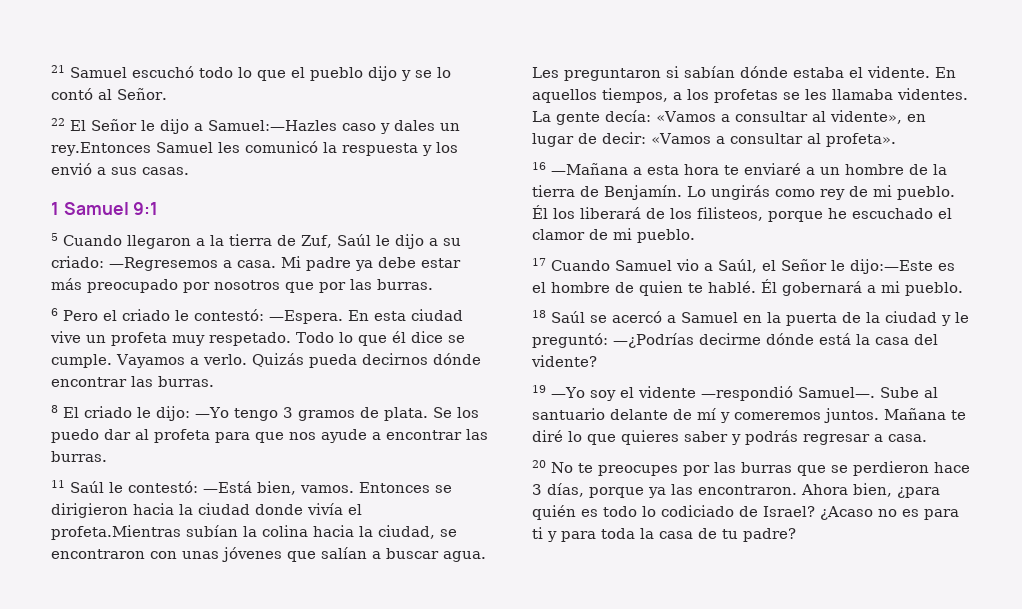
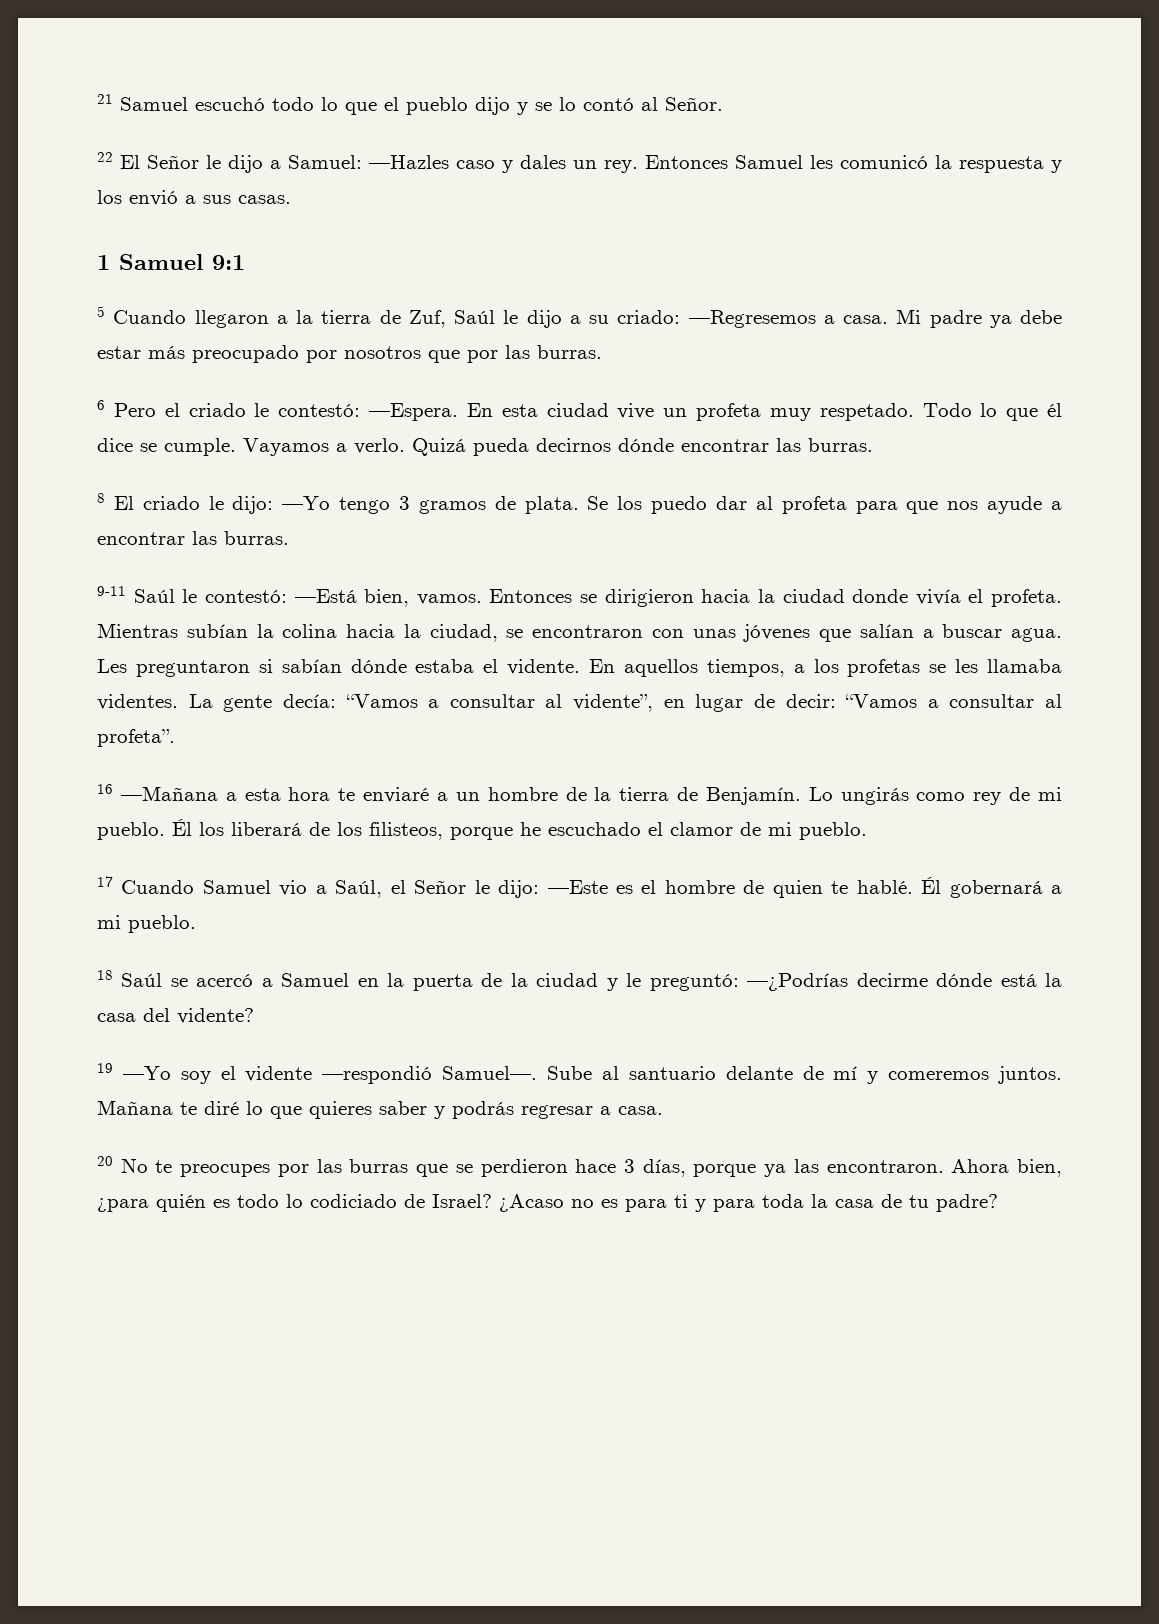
- 22 El Señor le dijo a Samuel:—Hazles caso y dales un rey.Entonces Samuel les comunicó la respuesta y los envió a sus casas.
+ 22 El Señor le dijo a Samuel: —Hazles caso y dales un rey. Entonces Samuel les comunicó la respuesta y los envió a sus casas.
- Quizás pueda decirnos dónde encontrar las burras.
+ Quizá pueda decirnos dónde encontrar las burras.
- 11 Saúl le contestó: —Está bien, vamos.
+ 9-11 Saúl le contestó: —Está bien, vamos.
- Entonces se dirigieron hacia la ciudad donde vivía el profeta.Mientras subían la colina hacia la ciudad, se encontraron con unas jóvenes que salían a buscar agua.
+ Entonces se dirigieron hacia la ciudad donde vivía el profeta. Mientras subían la colina hacia la ciudad, se encontraron con unas jóvenes que salían a buscar agua.
- La gente decía: «Vamos a consultar al vidente», en lugar de decir: «Vamos a consultar al profeta».
+ La gente decía: “Vamos a consultar al vidente”, en lugar de decir: “Vamos a consultar al profeta”.
- 17 Cuando Samuel vio a Saúl, el Señor le dijo:—Este es el hombre de quien te hablé.
+ 17 Cuando Samuel vio a Saúl, el Señor le dijo: —Este es el hombre de quien te hablé.

